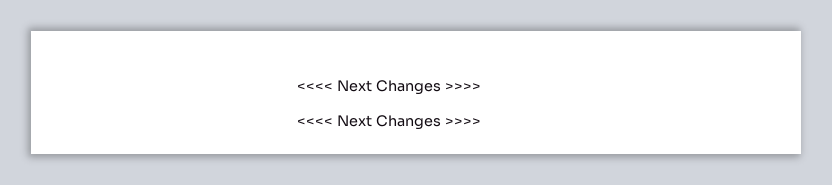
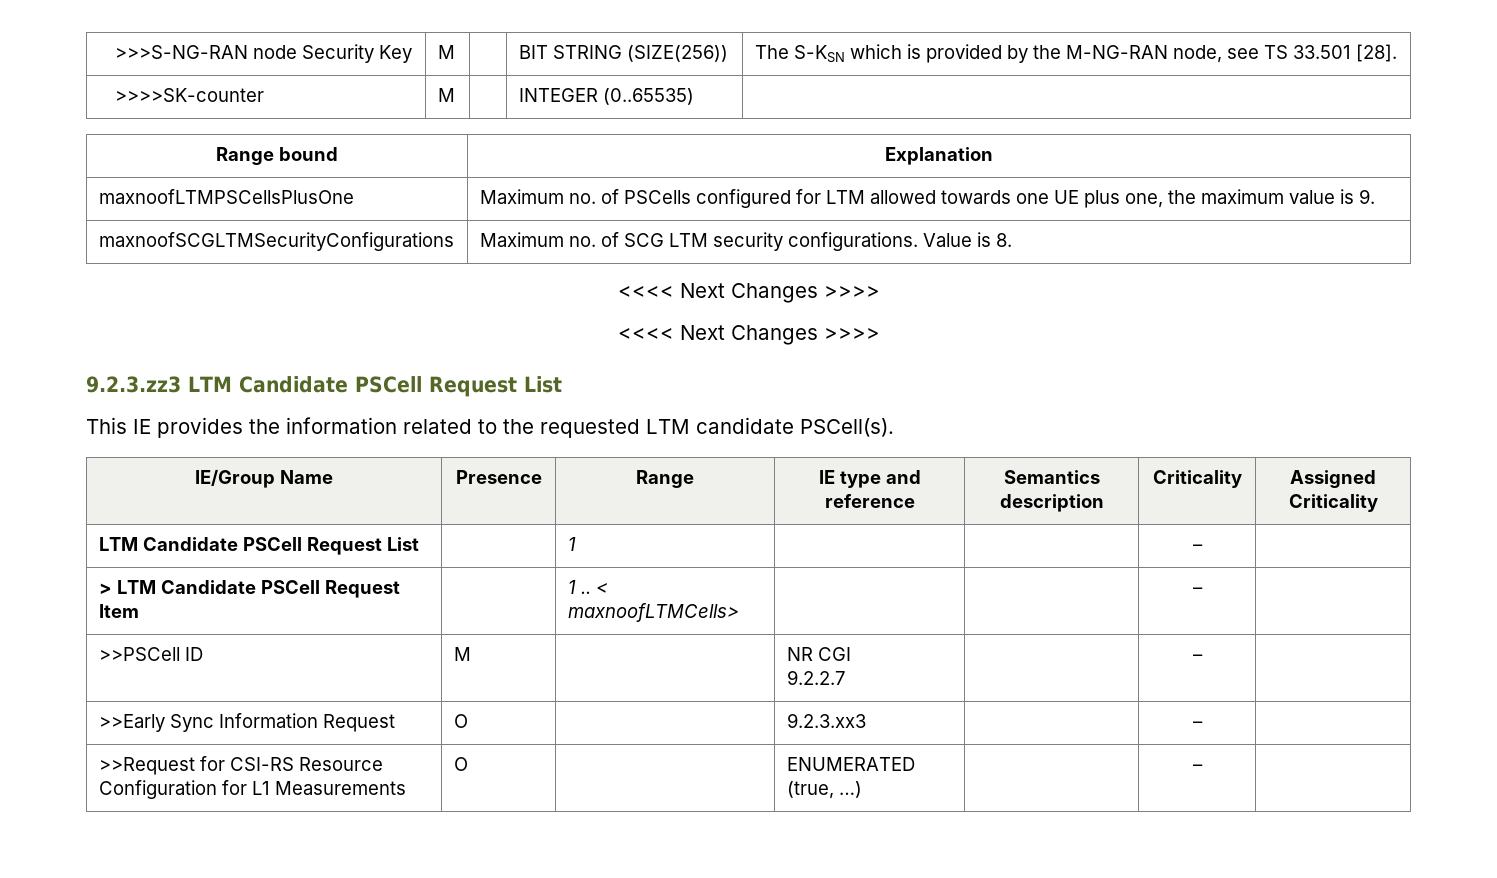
+ >>>S-NG-RAN node Security Key | M | | BIT STRING (SIZE(256)) | The S-KSN which is provided by the M-NG-RAN node, see TS 33.501 [28].
+ >>>>SK-counter | M | | INTEGER (0..65535) |
+ Range bound | Explanation
+ maxnoofLTMPSCellsPlusOne | Maximum no. of PSCells configured for LTM allowed towards one UE plus one, the maximum value is 9.
+ maxnoofSCGLTMSecurityConfigurations | Maximum no. of SCG LTM security configurations. Value is 8.
+ 9.2.3.zz3 LTM Candidate PSCell Request List
+ This IE provides the information related to the requested LTM candidate PSCell(s).
+ IE/Group Name | Presence | Range | IE type and reference | Semantics description | Criticality | Assigned Criticality
+ LTM Candidate PSCell Request List | | 1 | | | – |
+ > LTM Candidate PSCell Request Item | | 1 .. < maxnoofLTMCells> | | | – |
+ >>PSCell ID | M | | NR CGI
+ 9.2.2.7 | | – |
+ >>Early Sync Information Request | O | | 9.2.3.xx3 | | – |
+ >>Request for CSI-RS Resource Configuration for L1 Measurements | O | | ENUMERATED (true, …) | | – |

